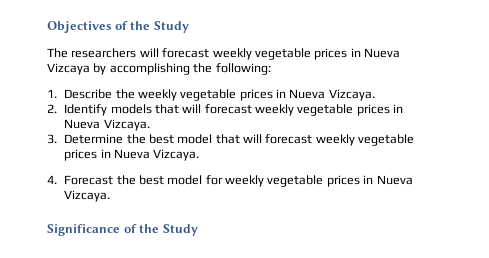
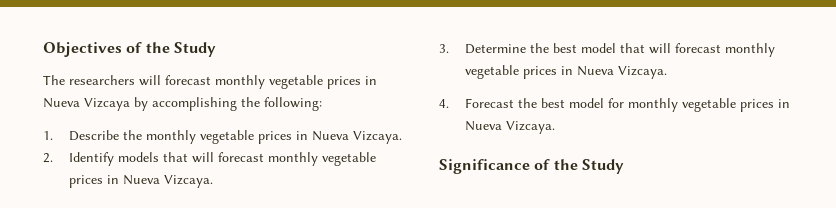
- The researchers will forecast weekly vegetable prices in Nueva Vizcaya by accomplishing the following:
+ The researchers will forecast monthly vegetable prices in Nueva Vizcaya by accomplishing the following:
- 1. Describe the weekly vegetable prices in Nueva Vizcaya.
+ 1. Describe the monthly vegetable prices in Nueva Vizcaya.
- 2. Identify models that will forecast weekly vegetable prices in Nueva Vizcaya.
+ 2. Identify models that will forecast monthly vegetable prices in Nueva Vizcaya.
- 3. Determine the best model that will forecast weekly vegetable prices in Nueva Vizcaya.
+ 3. Determine the best model that will forecast monthly vegetable prices in Nueva Vizcaya.
- 4. Forecast the best model for weekly vegetable prices in Nueva Vizcaya.
+ 4. Forecast the best model for monthly vegetable prices in Nueva Vizcaya.

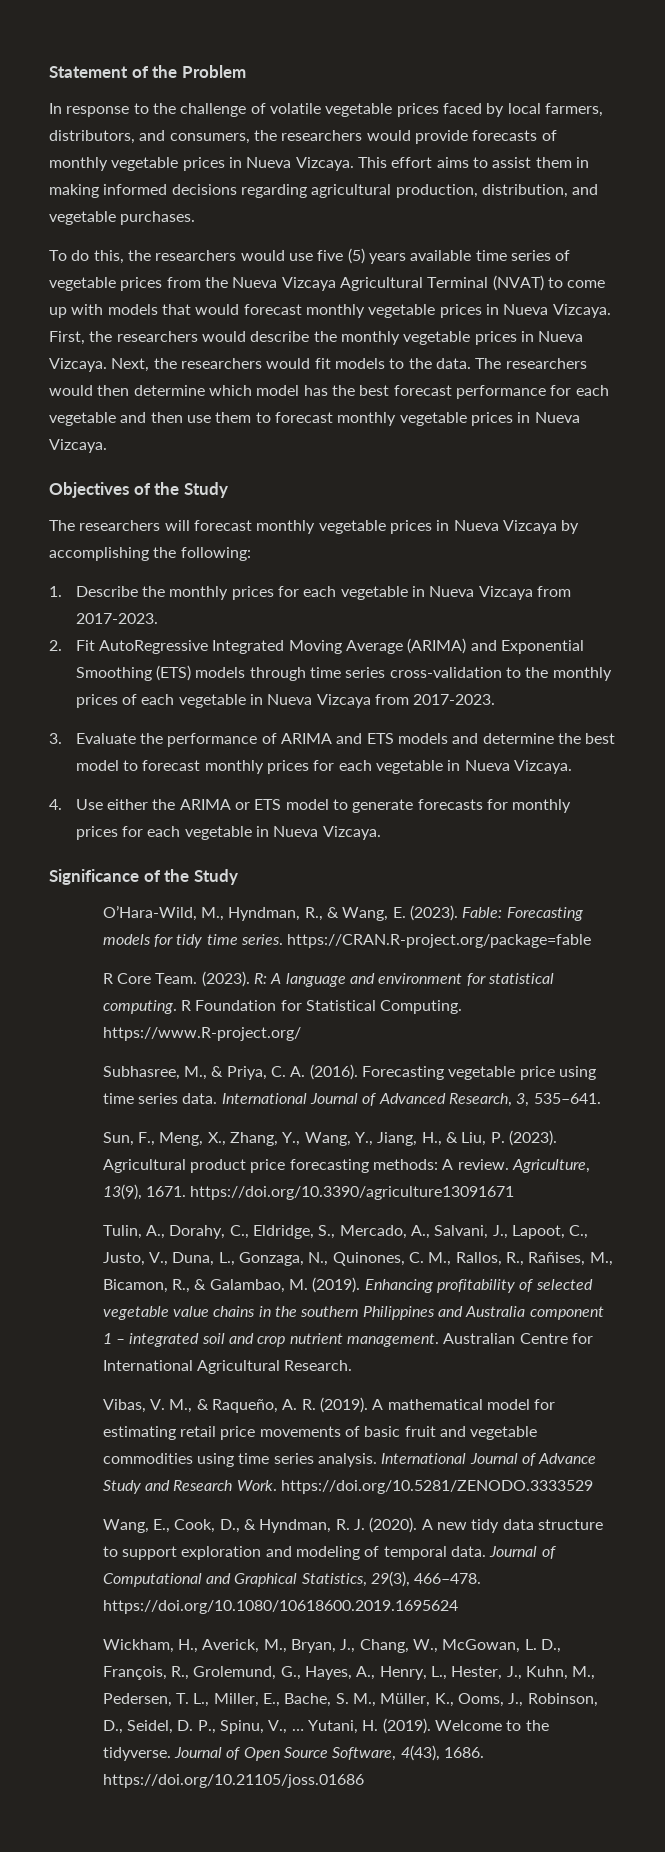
+ Statement of the Problem
+ In response to the challenge of volatile vegetable prices faced by local farmers, distributors, and consumers, the researchers would provide forecasts of monthly vegetable prices in Nueva Vizcaya. This effort aims to assist them in making informed decisions regarding agricultural production, distribution, and vegetable purchases.
+ To do this, the researchers would use five (5) years available time series of vegetable prices from the Nueva Vizcaya Agricultural Terminal (NVAT) to come up with models that would forecast monthly vegetable prices in Nueva Vizcaya. First, the researchers would describe the monthly vegetable prices in Nueva Vizcaya. Next, the researchers would fit models to the data. The researchers would then determine which model has the best forecast performance for each vegetable and then use them to forecast monthly vegetable prices in Nueva Vizcaya.
- 1. Describe the monthly vegetable prices in Nueva Vizcaya.
- 2. Identify models that will forecast monthly vegetable prices in Nueva Vizcaya.
- 3. Determine the best model that will forecast monthly vegetable prices in Nueva Vizcaya.
- 4. Forecast the best model for monthly vegetable prices in Nueva Vizcaya.
+ 1. Describe the monthly prices for each vegetable in Nueva Vizcaya from 2017-2023.
+ 2. Fit AutoRegressive Integrated Moving Average (ARIMA) and Exponential Smoothing (ETS) models through time series cross-validation to the monthly prices of each vegetable in Nueva Vizcaya from 2017-2023.
+ 3. Evaluate the performance of ARIMA and ETS models and determine the best model to forecast monthly prices for each vegetable in Nueva Vizcaya.
+ 4. Use either the ARIMA or ETS model to generate forecasts for monthly prices for each vegetable in Nueva Vizcaya.
+ O’Hara-Wild, M., Hyndman, R., & Wang, E. (2023). Fable: Forecasting models for tidy time series. https://CRAN.R-project.org/package=fable
+ R Core Team. (2023). R: A language and environment for statistical computing. R Foundation for Statistical Computing. https://www.R-project.org/
+ Subhasree, M., & Priya, C. A. (2016). Forecasting vegetable price using time series data. International Journal of Advanced Research, 3, 535–641.
+ Sun, F., Meng, X., Zhang, Y., Wang, Y., Jiang, H., & Liu, P. (2023). Agricultural product price forecasting methods: A review. Agriculture, 13(9), 1671. https://doi.org/10.3390/agriculture13091671
+ Tulin, A., Dorahy, C., Eldridge, S., Mercado, A., Salvani, J., Lapoot, C., Justo, V., Duna, L., Gonzaga, N., Quinones, C. M., Rallos, R., Rañises, M., Bicamon, R., & Galambao, M. (2019). Enhancing profitability of selected vegetable value chains in the southern Philippines and Australia component 1 – integrated soil and crop nutrient management. Australian Centre for International Agricultural Research.
+ Vibas, V. M., & Raqueño, A. R. (2019). A mathematical model for estimating retail price movements of basic fruit and vegetable commodities using time series analysis. International Journal of Advance Study and Research Work. https://doi.org/10.5281/ZENODO.3333529
+ Wang, E., Cook, D., & Hyndman, R. J. (2020). A new tidy data structure to support exploration and modeling of temporal data. Journal of Computational and Graphical Statistics, 29(3), 466–478. https://doi.org/10.1080/10618600.2019.1695624
+ Wickham, H., Averick, M., Bryan, J., Chang, W., McGowan, L. D., François, R., Grolemund, G., Hayes, A., Henry, L., Hester, J., Kuhn, M., Pedersen, T. L., Miller, E., Bache, S. M., Müller, K., Ooms, J., Robinson, D., Seidel, D. P., Spinu, V., … Yutani, H. (2019). Welcome to the tidyverse. Journal of Open Source Software, 4(43), 1686. https://doi.org/10.21105/joss.01686

